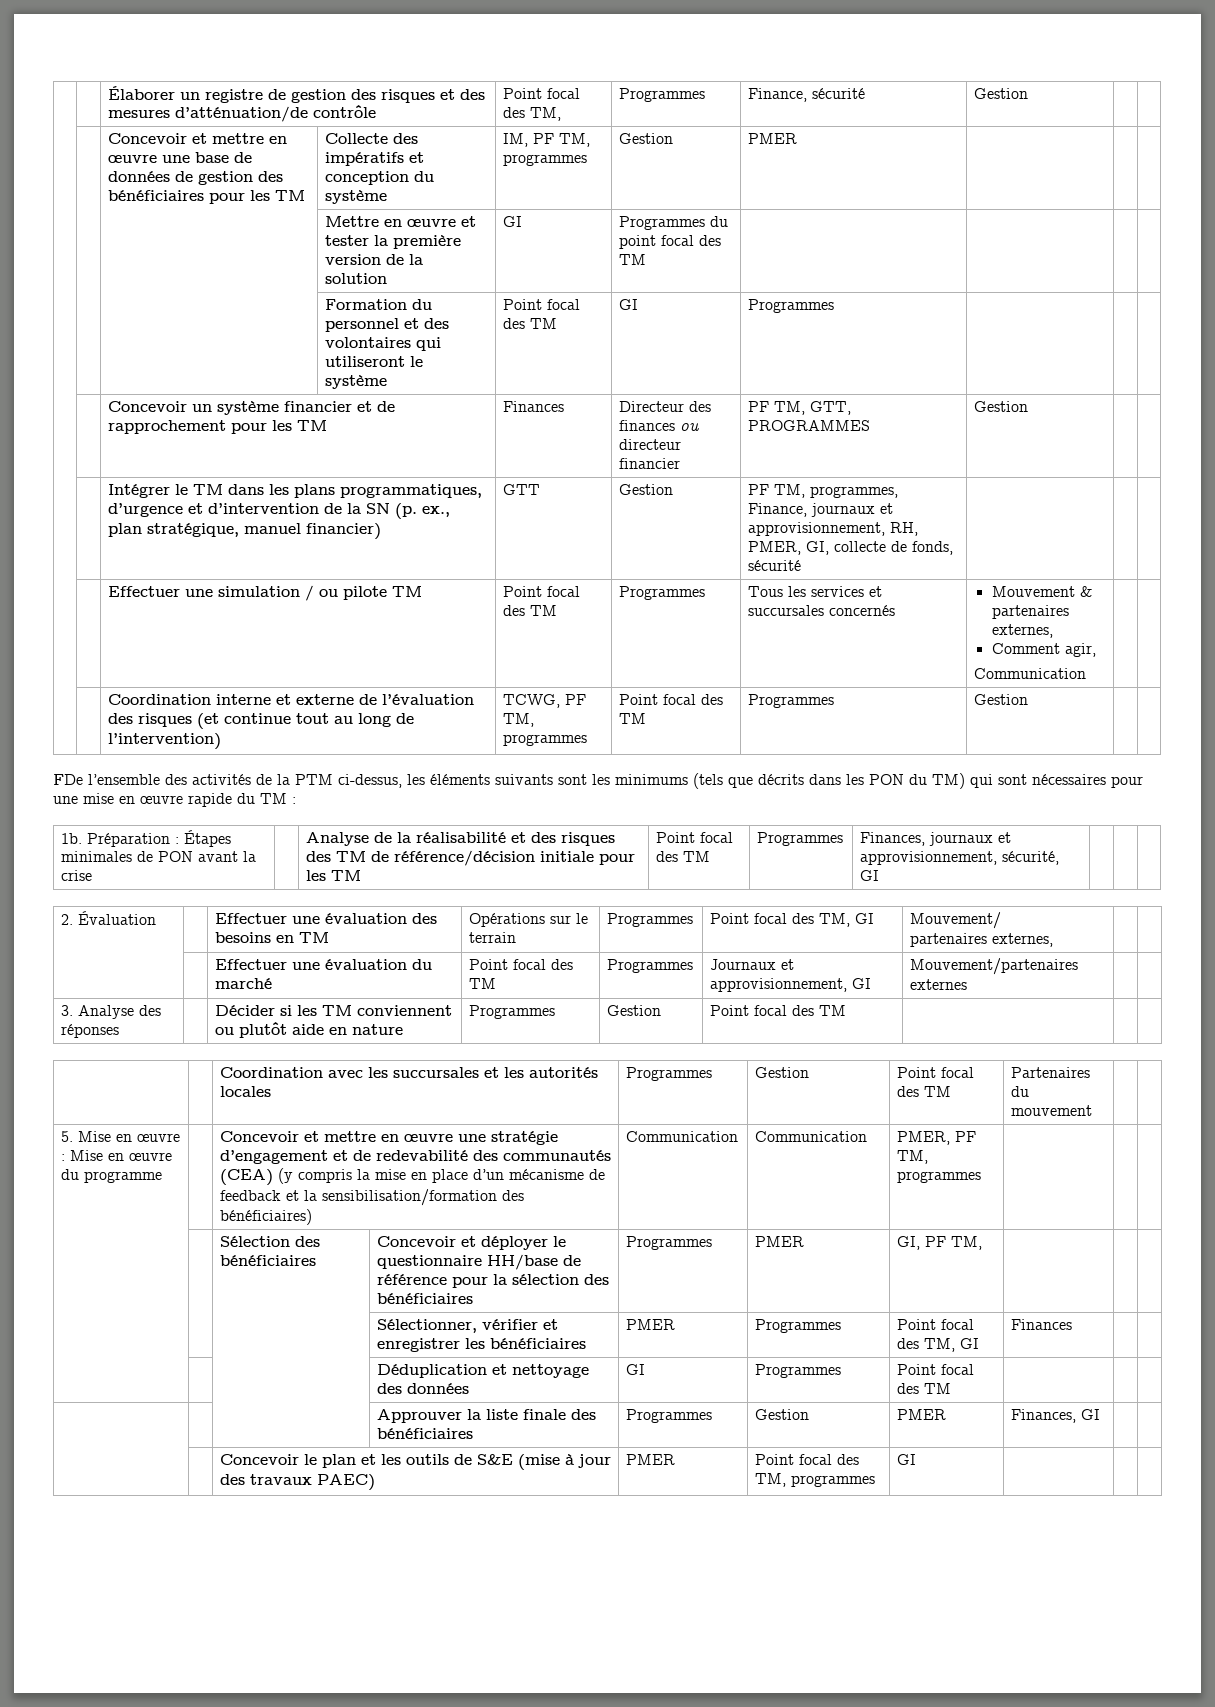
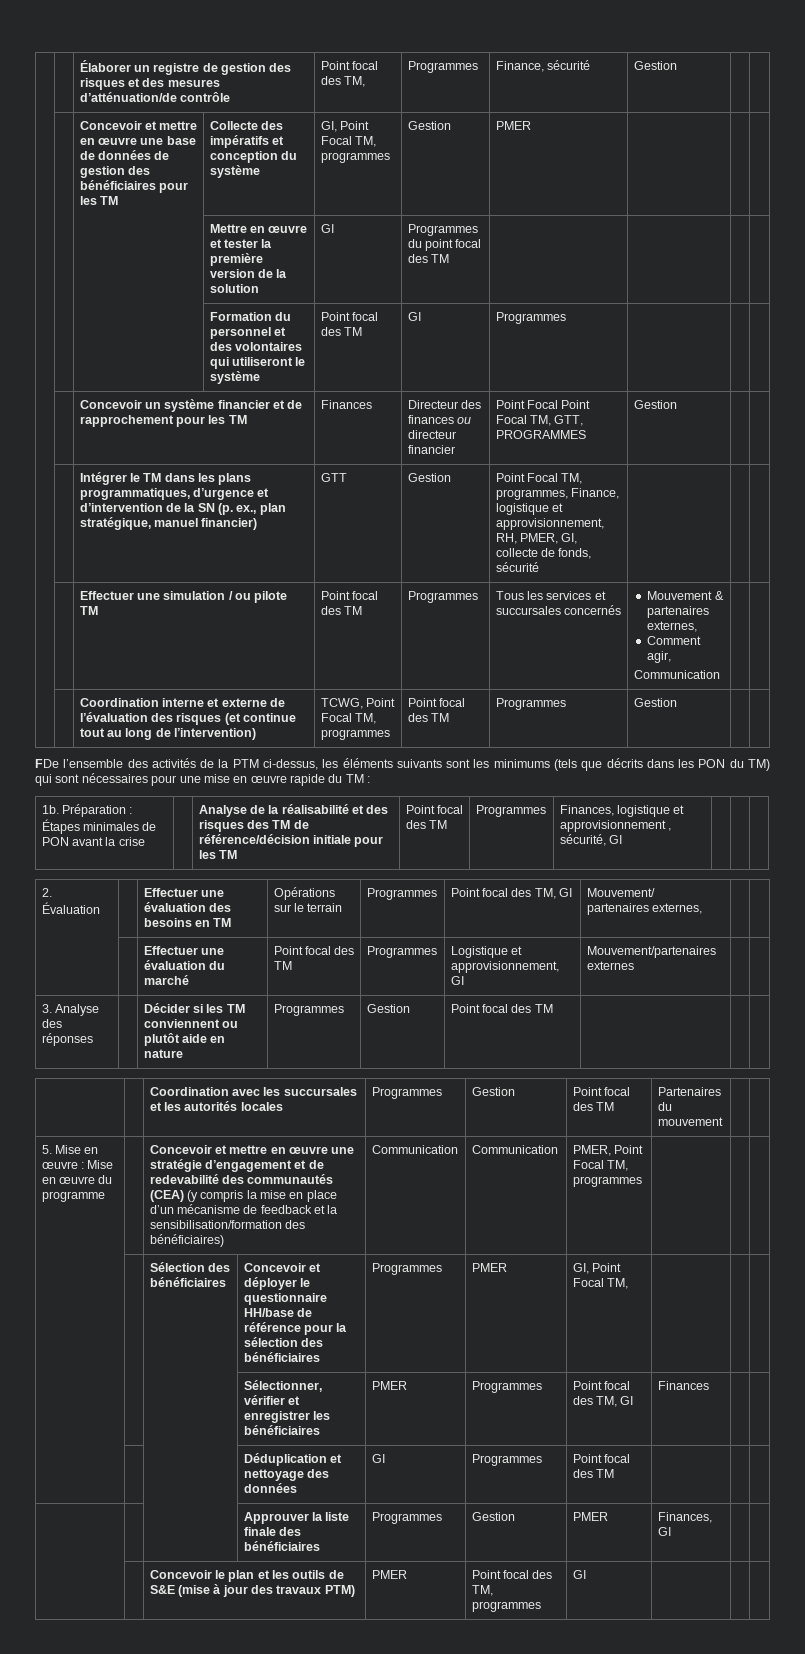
- | | Concevoir et mettre en œuvre une base de données de gestion des bénéficiaires pour les TM | Collecte des impératifs et conception du système | IM, PF TM, programmes | Gestion | PMER | | |
+ | | Concevoir et mettre en œuvre une base de données de gestion des bénéficiaires pour les TM | Collecte des impératifs et conception du système | GI, Point Focal TM, programmes | Gestion | PMER | | |
- | | Concevoir un système financier et de rapprochement pour les TM | Finances | Directeur des finances ou directeur financier | PF TM, GTT, PROGRAMMES | Gestion | |
+ | | Concevoir un système financier et de rapprochement pour les TM | Finances | Directeur des finances ou directeur financier | Point Focal Point Focal TM, GTT, PROGRAMMES | Gestion | |
- | | Intégrer le TM dans les plans programmatiques, d’urgence et d’intervention de la SN (p. ex., plan stratégique, manuel financier) | GTT | Gestion | PF TM, programmes, Finance, journaux et approvisionnement, RH, PMER, GI, collecte de fonds, sécurité | | |
+ | | Intégrer le TM dans les plans programmatiques, d’urgence et d’intervention de la SN (p. ex., plan stratégique, manuel financier) | GTT | Gestion | Point Focal TM, programmes, Finance, logistique et approvisionnement, RH, PMER, GI, collecte de fonds, sécurité | | |
- | | Coordination interne et externe de l’évaluation des risques (et continue tout au long de l’intervention) | TCWG, PF TM, programmes | Point focal des TM | Programmes | Gestion | |
+ | | Coordination interne et externe de l’évaluation des risques (et continue tout au long de l’intervention) | TCWG, Point Focal TM, programmes | Point focal des TM | Programmes | Gestion | |
- 1b. Préparation : Étapes minimales de PON avant la crise | | Analyse de la réalisabilité et des risques des TM de référence/décision initiale pour les TM | Point focal des TM | Programmes | Finances, journaux et approvisionnement, sécurité, GI | | |
+ 1b. Préparation : Étapes minimales de PON avant la crise | | Analyse de la réalisabilité et des risques des TM de référence/décision initiale pour les TM | Point focal des TM | Programmes | Finances, logistique et approvisionnement , sécurité, GI | | |
- | | Effectuer une évaluation du marché | Point focal des TM | Programmes | Journaux et approvisionnement, GI | Mouvement/partenaires externes | |
+ | | Effectuer une évaluation du marché | Point focal des TM | Programmes | Logistique et approvisionnement, GI | Mouvement/partenaires externes | |
- PMER, PF TM, programmes
+ PMER, Point Focal TM, programmes
- | | Sélection des bénéficiaires | Concevoir et déployer le questionnaire HH/base de référence pour la sélection des bénéficiaires | Programmes | PMER | GI, PF TM, | | |
+ | | Sélection des bénéficiaires | Concevoir et déployer le questionnaire HH/base de référence pour la sélection des bénéficiaires | Programmes | PMER | GI, Point Focal TM, | | |
- | | Concevoir le plan et les outils de S&E (mise à jour des travaux PAEC) | PMER | Point focal des TM, programmes | GI | | |
+ | | Concevoir le plan et les outils de S&E (mise à jour des travaux PTM) | PMER | Point focal des TM, programmes | GI | | |

